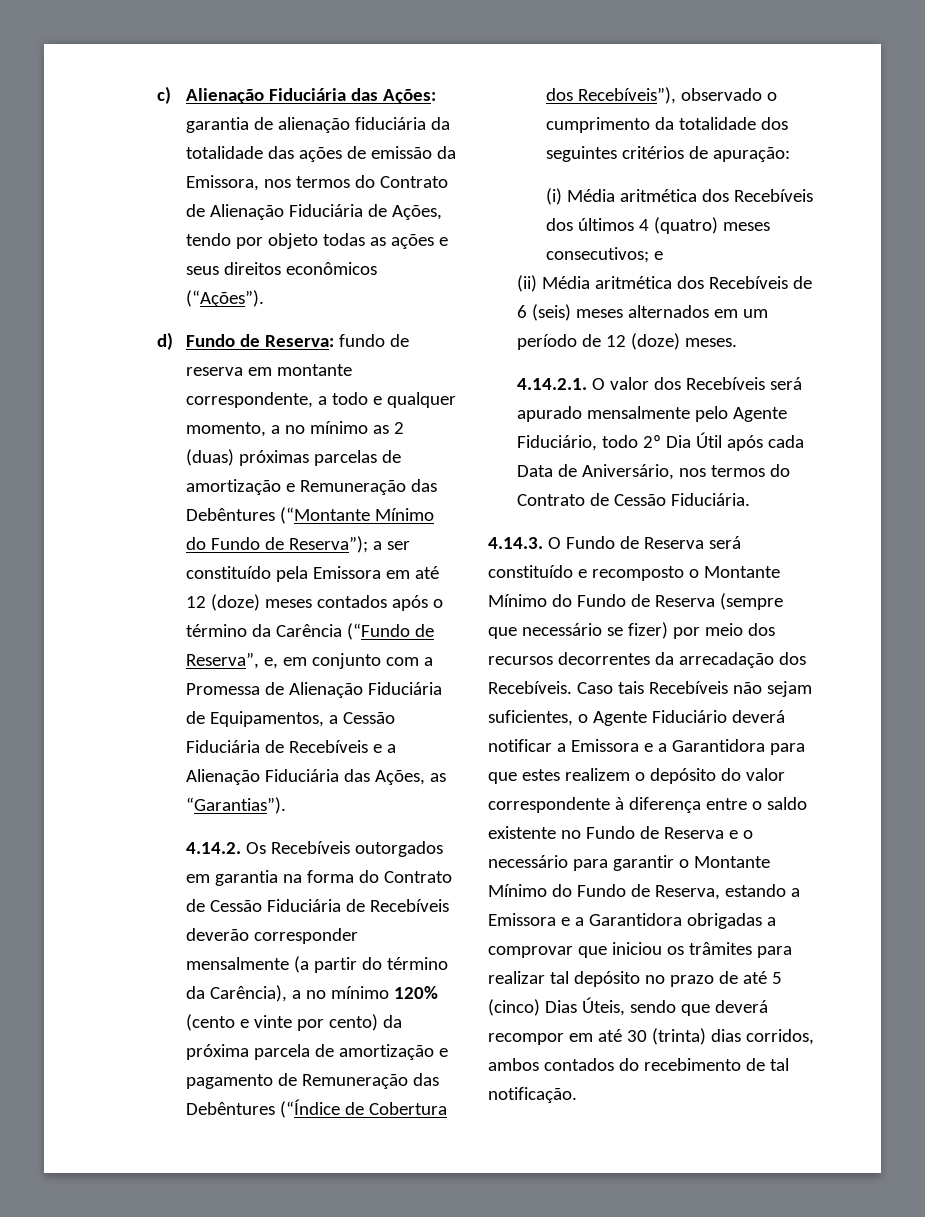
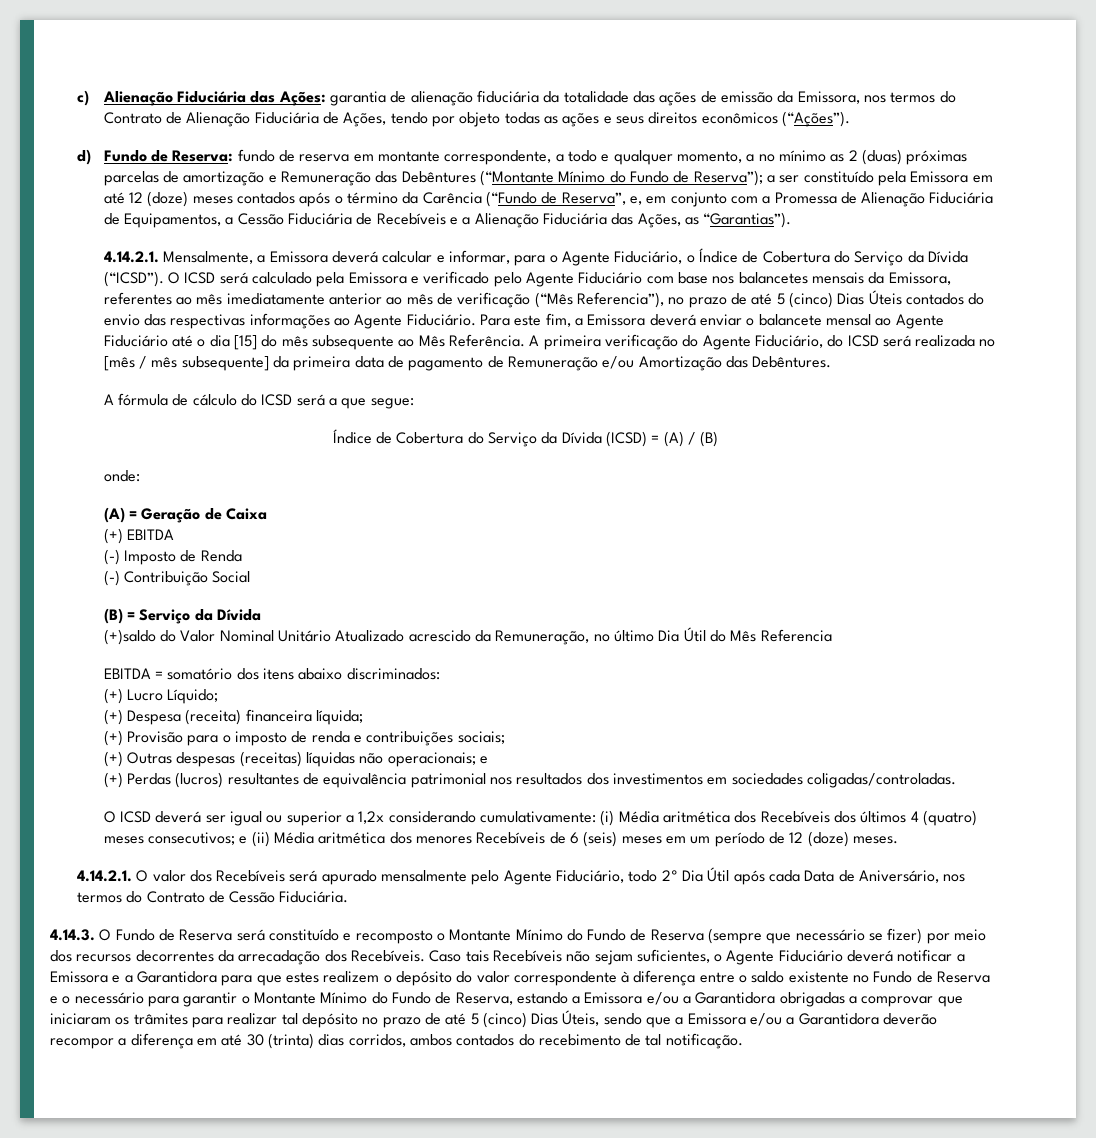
- 4.14.2. Os Recebíveis outorgados em garantia na forma do Contrato de Cessão Fiduciária de Recebíveis deverão corresponder mensalmente (a partir do término da Carência), a no mínimo 120% (cento e vinte por cento) da próxima parcela de amortização e pagamento de Remuneração das Debêntures (“Índice de Cobertura dos Recebíveis”), observado o cumprimento da totalidade dos seguintes critérios de apuração:
- (i) Média aritmética dos Recebíveis dos últimos 4 (quatro) meses consecutivos; e
- (ii) Média aritmética dos Recebíveis de 6 (seis) meses alternados em um período de 12 (doze) meses.
+ 4.14.2.1. Mensalmente, a Emissora deverá calcular e informar, para o Agente Fiduciário, o Índice de Cobertura do Serviço da Dívida (“ICSD”). O ICSD será calculado pela Emissora e verificado pelo Agente Fiduciário com base nos balancetes mensais da Emissora, referentes ao mês imediatamente anterior ao mês de verificação (“Mês Referencia”), no prazo de até 5 (cinco) Dias Úteis contados do envio das respectivas informações ao Agente Fiduciário. Para este fim, a Emissora deverá enviar o balancete mensal ao Agente Fiduciário até o dia [15] do mês subsequente ao Mês Referência. A primeira verificação do Agente Fiduciário, do ICSD será realizada no [mês / mês subsequente] da primeira data de pagamento de Remuneração e/ou Amortização das Debêntures.
+ A fórmula de cálculo do ICSD será a que segue:
+ Índice de Cobertura do Serviço da Dívida (ICSD) = (A) / (B)
+ onde:
+ (A) = Geração de Caixa
+ (+) EBITDA
+ (-) Imposto de Renda
+ (-) Contribuição Social
+ (B) = Serviço da Dívida
+ (+)saldo do Valor Nominal Unitário Atualizado acrescido da Remuneração, no último Dia Útil do Mês Referencia
+ EBITDA = somatório dos itens abaixo discriminados:
+ (+) Lucro Líquido;
+ (+) Despesa (receita) financeira líquida;
+ (+) Provisão para o imposto de renda e contribuições sociais;
+ (+) Outras despesas (receitas) líquidas não operacionais; e
+ (+) Perdas (lucros) resultantes de equivalência patrimonial nos resultados dos investimentos em sociedades coligadas/controladas.
+ O ICSD deverá ser igual ou superior a 1,2x considerando cumulativamente: (i) Média aritmética dos Recebíveis dos últimos 4 (quatro) meses consecutivos; e (ii) Média aritmética dos menores Recebíveis de 6 (seis) meses em um período de 12 (doze) meses.
- Caso tais Recebíveis não sejam suficientes, o Agente Fiduciário deverá notificar a Emissora e a Garantidora para que estes realizem o depósito do valor correspondente à diferença entre o saldo existente no Fundo de Reserva e o necessário para garantir o Montante Mínimo do Fundo de Reserva, estando a Emissora e a Garantidora obrigadas a comprovar que iniciou os trâmites para realizar tal depósito no prazo de até 5 (cinco) Dias Úteis, sendo que deverá recompor em até 30 (trinta) dias corridos, ambos contados do recebimento de tal notificação.
+ Caso tais Recebíveis não sejam suficientes, o Agente Fiduciário deverá notificar a Emissora e a Garantidora para que estes realizem o depósito do valor correspondente à diferença entre o saldo existente no Fundo de Reserva e o necessário para garantir o Montante Mínimo do Fundo de Reserva, estando a Emissora e/ou a Garantidora obrigadas a comprovar que iniciaram os trâmites para realizar tal depósito no prazo de até 5 (cinco) Dias Úteis, sendo que a Emissora e/ou a Garantidora deverão recompor a diferença em até 30 (trinta) dias corridos, ambos contados do recebimento de tal notificação.

